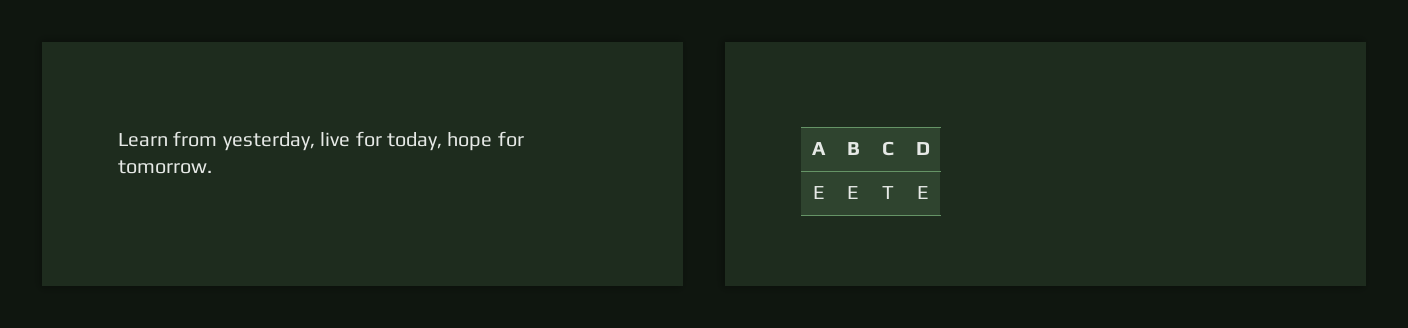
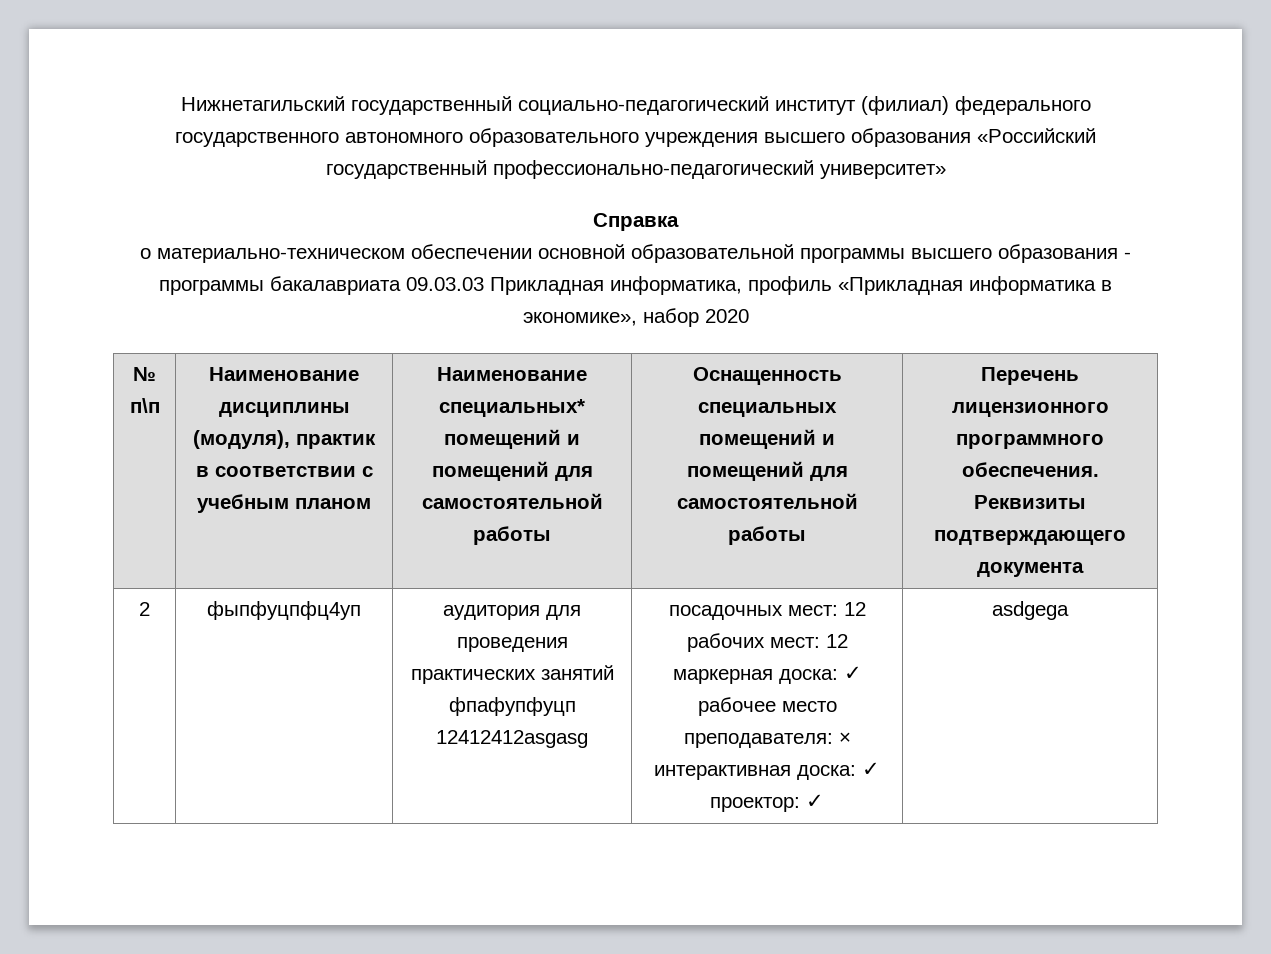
- Learn from yesterday, live for today, hope for tomorrow.
- A | B | C | D
- E | E | Т | E
+ Нижнетагильский государственный социально-педагогический институт (филиал) федерального государственного автономного образовательного учреждения высшего образования «Российский государственный профессионально-педагогический университет»
+ Справка
+ о материально-техническом обеспечении основной образовательной программы высшего образования - программы бакалавриата 09.03.03 Прикладная информатика, профиль «Прикладная информатика в экономике», набор 2020
+ № п\п | Наименование дисциплины (модуля), практик в соответствии с учебным планом | Наименование специальных* помещений и помещений для самостоятельной работы | Оснащенность специальных помещений и помещений для самостоятельной работы | Перечень лицензионного программного обеспечения. Реквизиты подтверждающего документа
+ 2 | фыпфуцпфц4уп | аудитория для проведения практических занятий фпафупфуцп 12412412asgasg | посадочных мест: 12 рабочих мест: 12 маркерная доска: ✓ рабочее место преподавателя: × интерактивная доска: ✓ проектор: ✓ | asdgega

